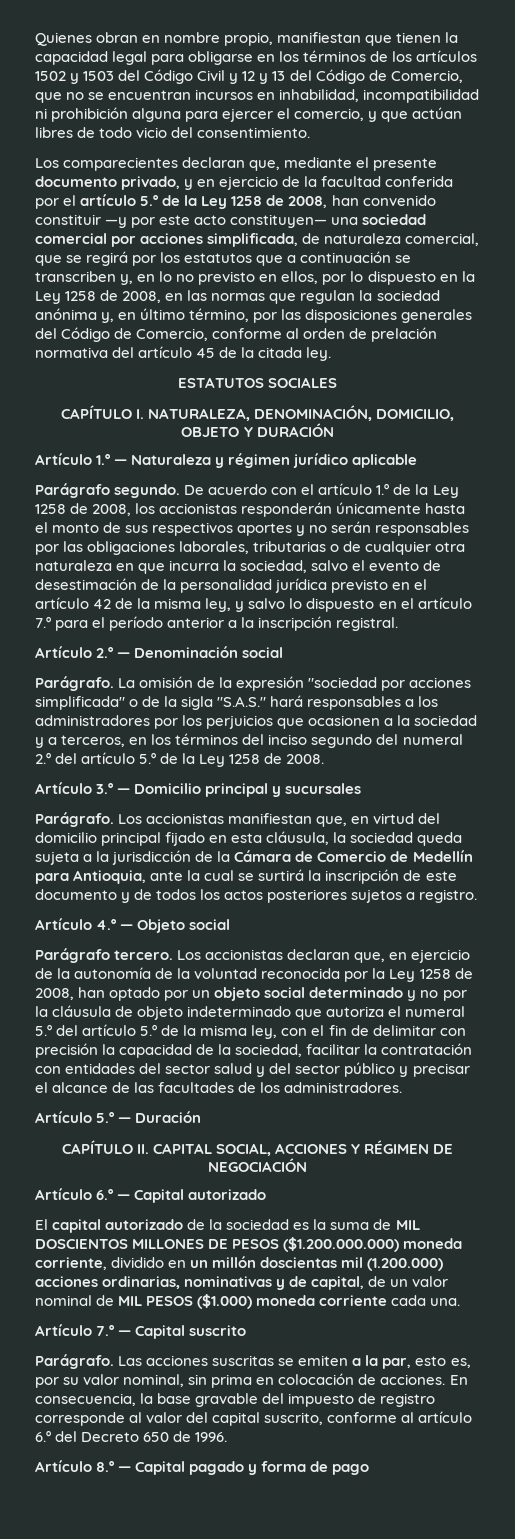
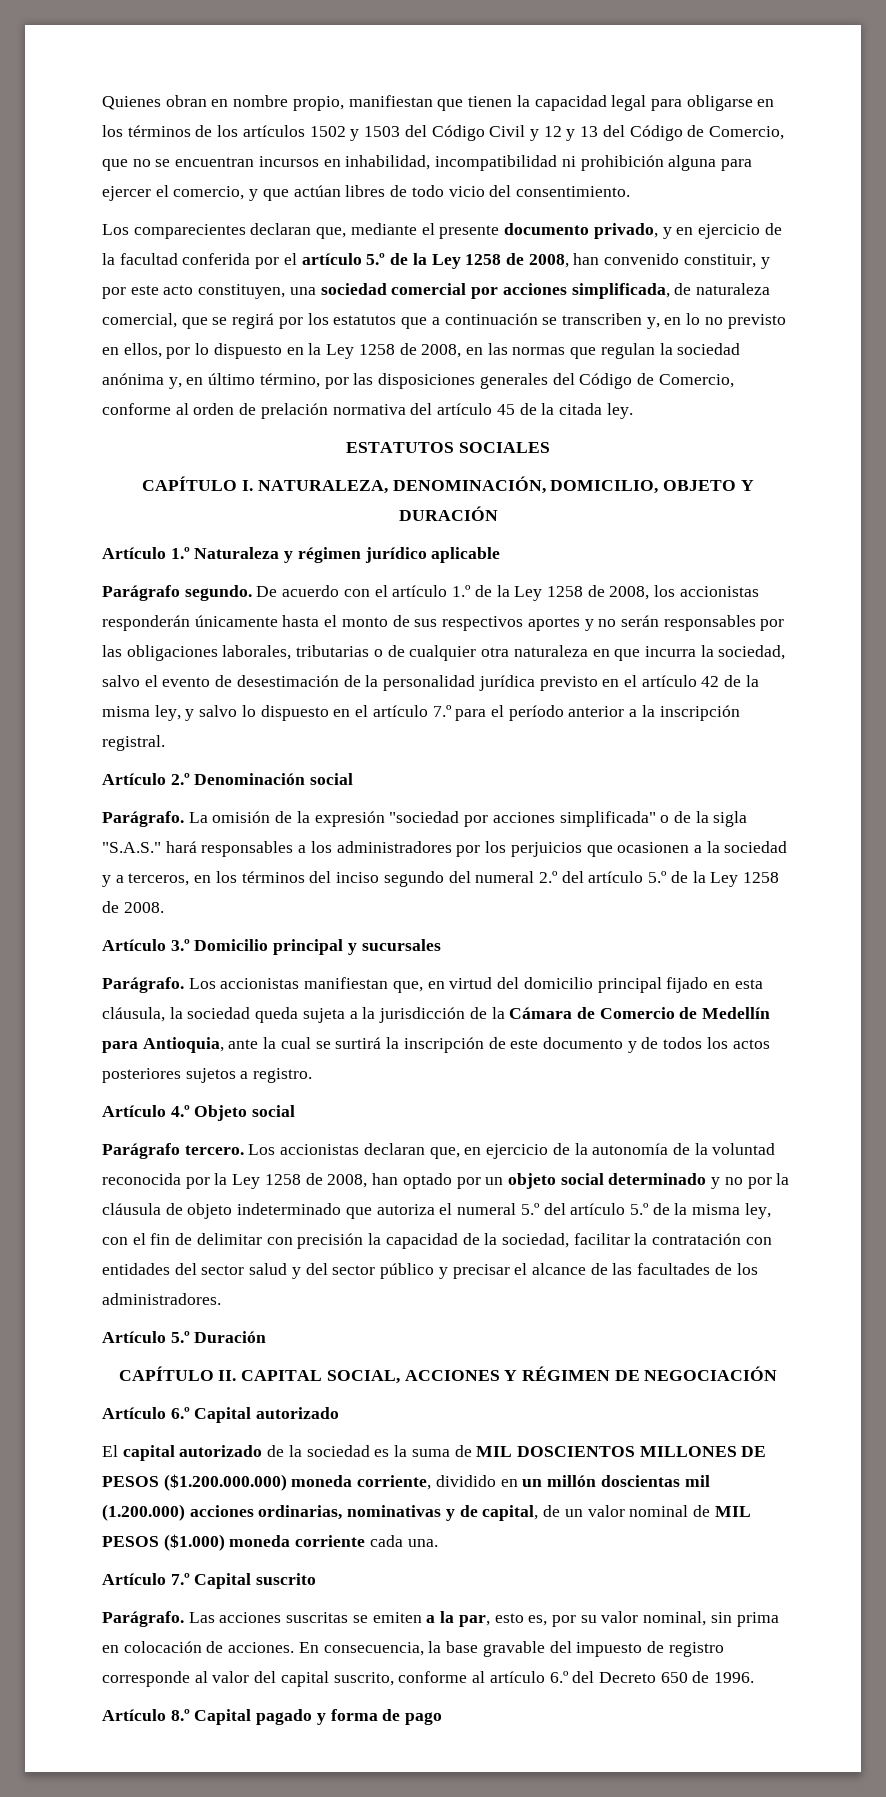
- Los comparecientes declaran que, mediante el presente documento privado, y en ejercicio de la facultad conferida por el artículo 5.º de la Ley 1258 de 2008, han convenido constituir —y por este acto constituyen— una sociedad comercial por acciones simplificada, de naturaleza comercial, que se regirá por los estatutos que a continuación se transcriben y, en lo no previsto en ellos, por lo dispuesto en la Ley 1258 de 2008, en las normas que regulan la sociedad anónima y, en último término, por las disposiciones generales del Código de Comercio, conforme al orden de prelación normativa del artículo 45 de la citada ley.
+ Los comparecientes declaran que, mediante el presente documento privado, y en ejercicio de la facultad conferida por el artículo 5.º de la Ley 1258 de 2008, han convenido constituir, y por este acto constituyen, una sociedad comercial por acciones simplificada, de naturaleza comercial, que se regirá por los estatutos que a continuación se transcriben y, en lo no previsto en ellos, por lo dispuesto en la Ley 1258 de 2008, en las normas que regulan la sociedad anónima y, en último término, por las disposiciones generales del Código de Comercio, conforme al orden de prelación normativa del artículo 45 de la citada ley.
- Artículo 1.º — Naturaleza y régimen jurídico aplicable
+ Artículo 1.º Naturaleza y régimen jurídico aplicable
- Artículo 2.º — Denominación social
+ Artículo 2.º Denominación social
- Artículo 3.º — Domicilio principal y sucursales
+ Artículo 3.º Domicilio principal y sucursales
- Artículo 4.º — Objeto social
+ Artículo 4.º Objeto social
- Artículo 5.º — Duración
+ Artículo 5.º Duración
- Artículo 6.º — Capital autorizado
+ Artículo 6.º Capital autorizado
- Artículo 7.º — Capital suscrito
+ Artículo 7.º Capital suscrito
- Artículo 8.º — Capital pagado y forma de pago
+ Artículo 8.º Capital pagado y forma de pago

